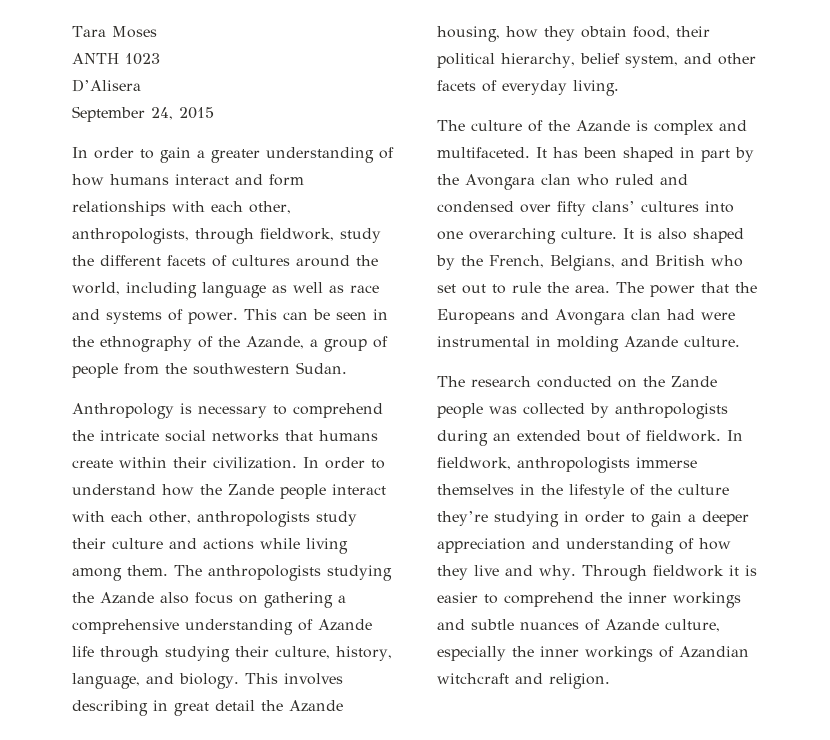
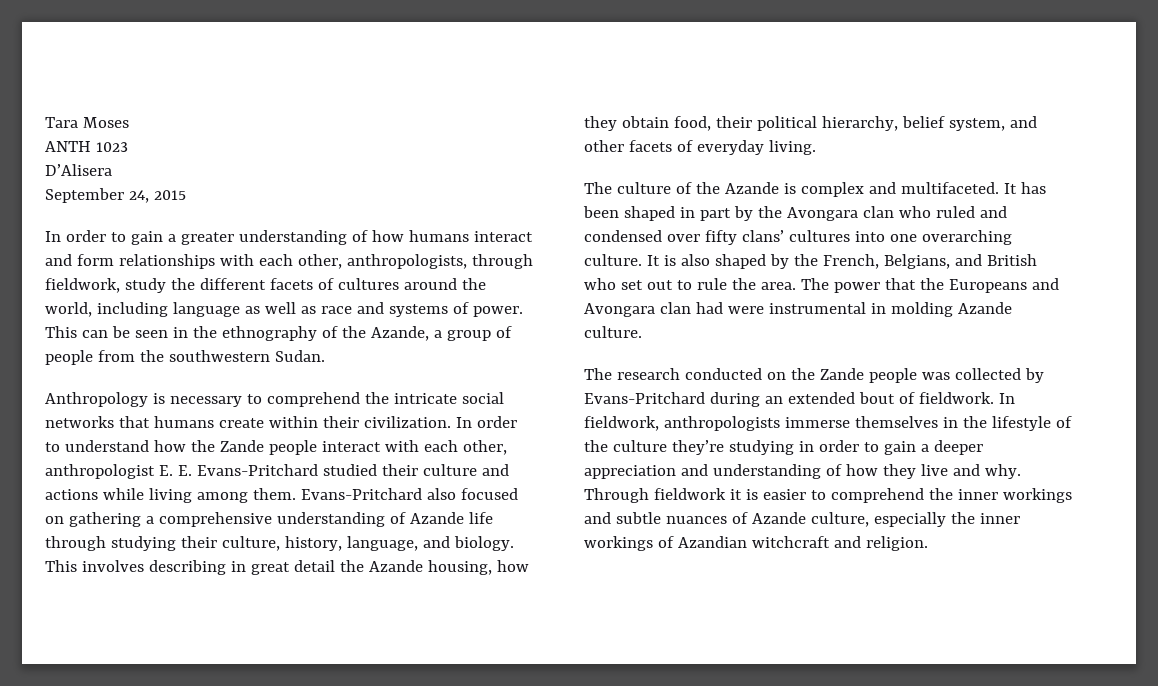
- In order to understand how the Zande people interact with each other, anthropologists study their culture and actions while living among them.
+ In order to understand how the Zande people interact with each other, anthropologist E. E. Evans-Pritchard studied their culture and actions while living among them.
- The anthropologists studying the Azande also focus on gathering a comprehensive understanding of Azande life through studying their culture, history, language, and biology.
+ Evans-Pritchard also focused on gathering a comprehensive understanding of Azande life through studying their culture, history, language, and biology.
- The research conducted on the Zande people was collected by anthropologists during an extended bout of fieldwork.
+ The research conducted on the Zande people was collected by Evans-Pritchard during an extended bout of fieldwork.

